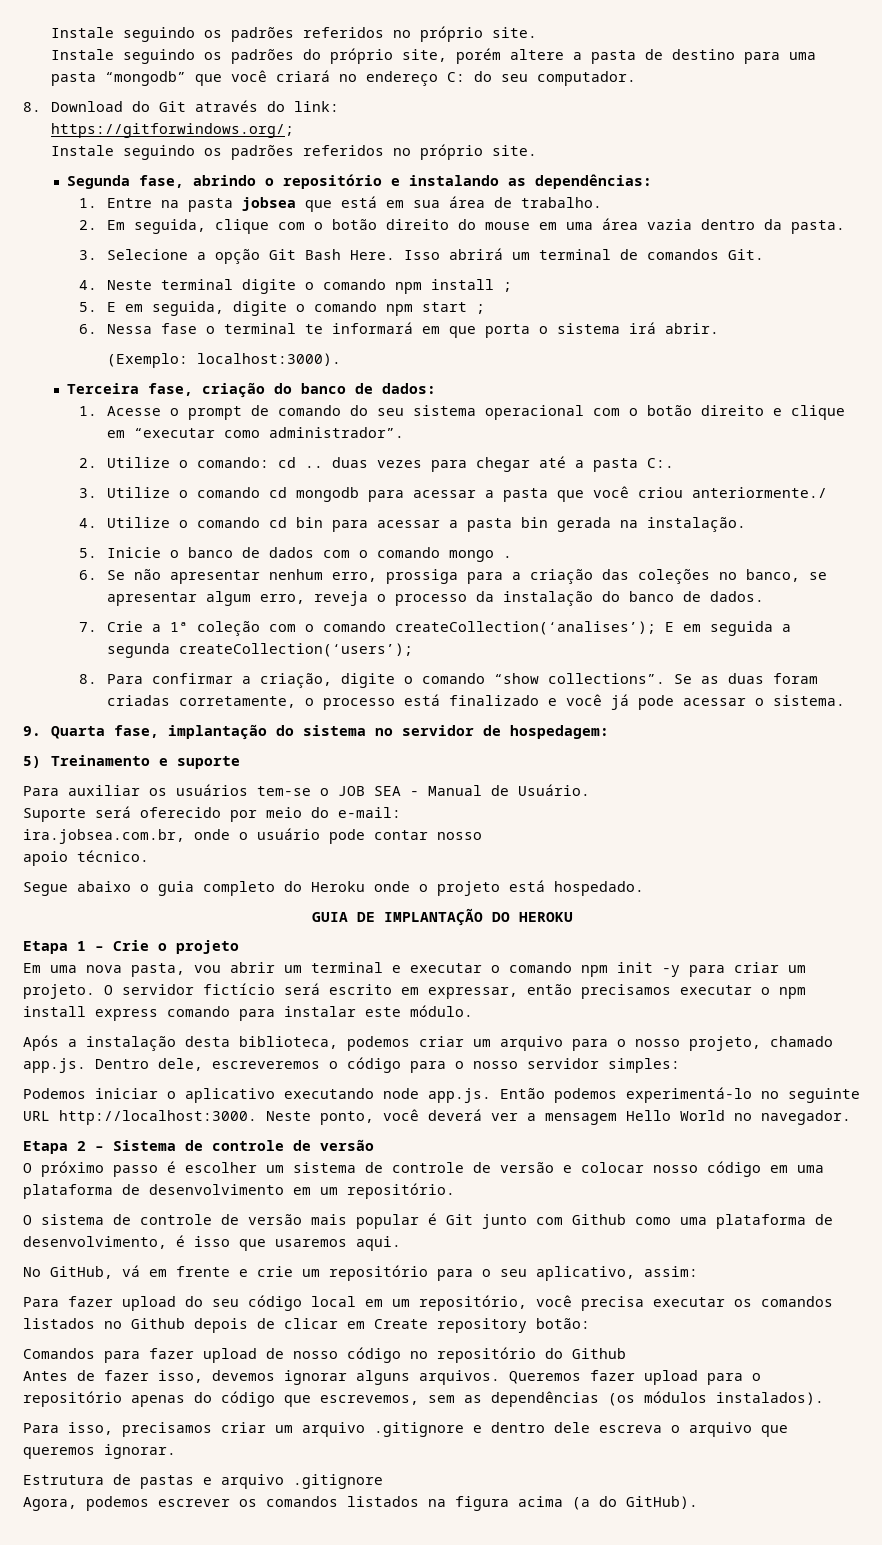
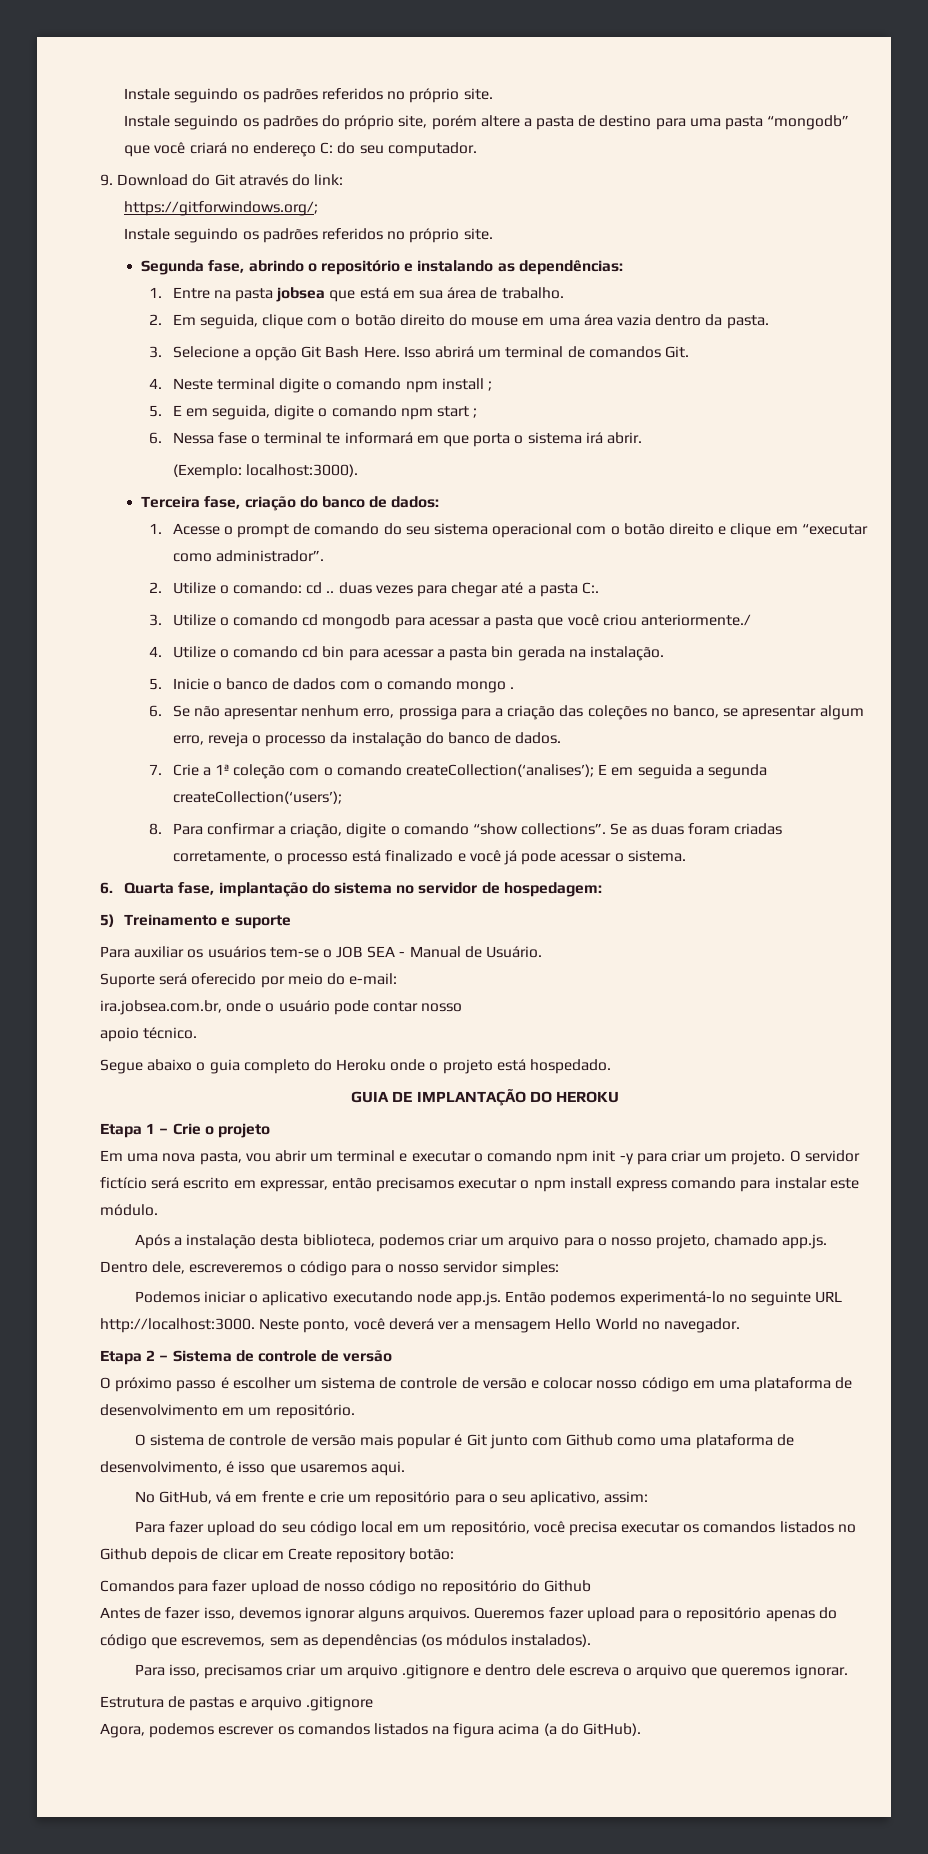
- 8. Download do Git através do link:
+ 9. Download do Git através do link:
- 9. Quarta fase, implantação do sistema no servidor de hospedagem:
+ 6. Quarta fase, implantação do sistema no servidor de hospedagem:

